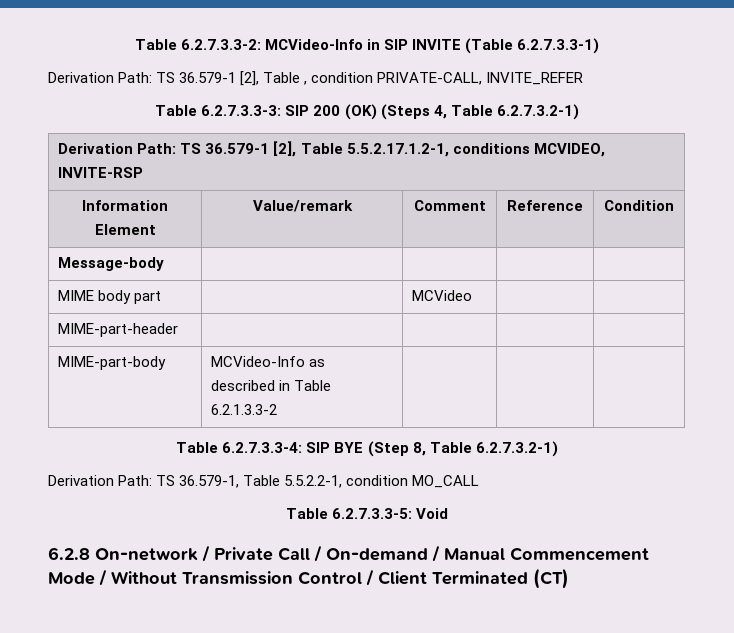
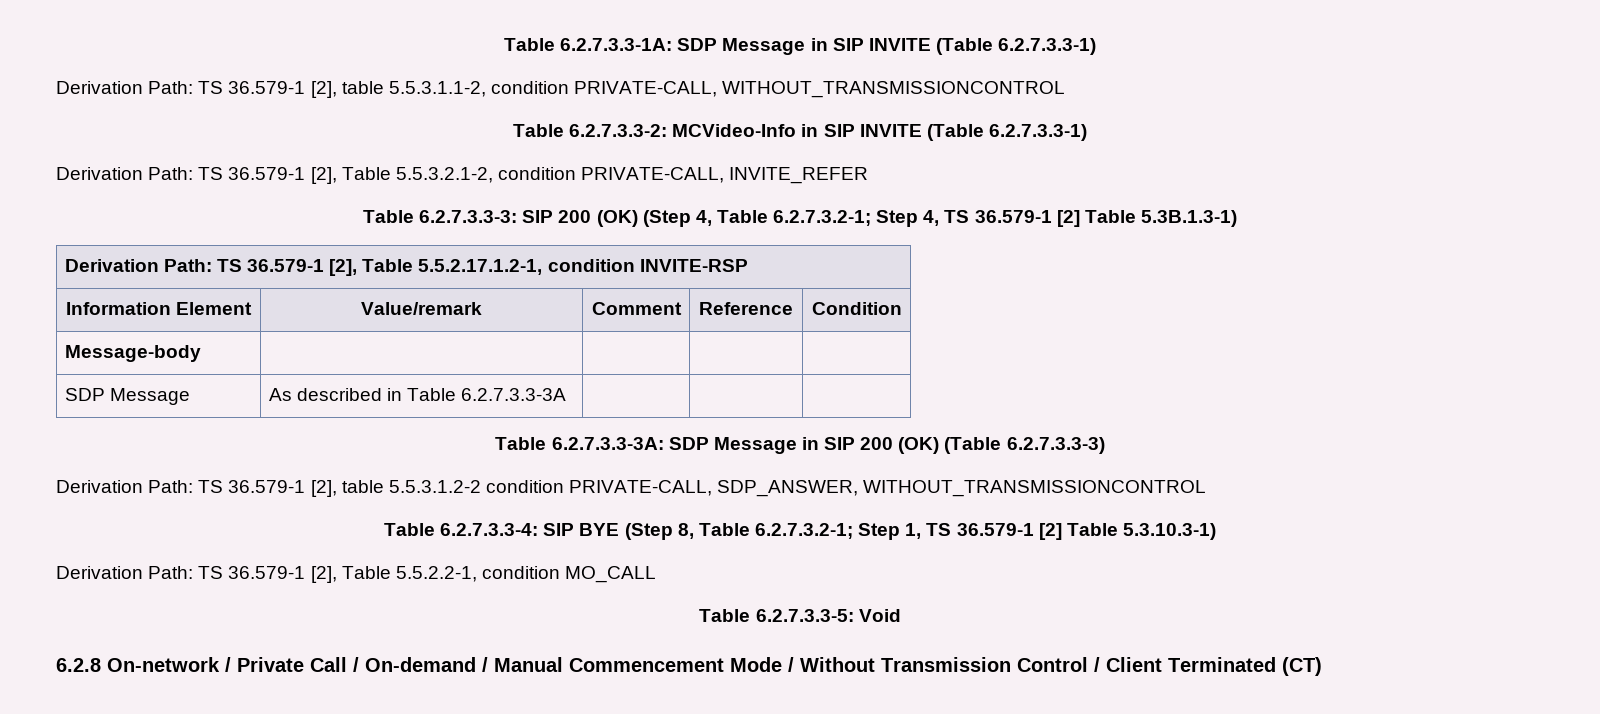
+ Table 6.2.7.3.3-1A: SDP Message in SIP INVITE (Table 6.2.7.3.3-1)
+ Derivation Path: TS 36.579-1 [2], table 5.5.3.1.1-2, condition PRIVATE-CALL, WITHOUT_TRANSMISSIONCONTROL
- Derivation Path: TS 36.579-1 [2], Table , condition PRIVATE-CALL, INVITE_REFER
+ Derivation Path: TS 36.579-1 [2], Table 5.5.3.2.1-2, condition PRIVATE-CALL, INVITE_REFER
- Table 6.2.7.3.3-3: SIP 200 (OK) (Steps 4, Table 6.2.7.3.2-1)
+ Table 6.2.7.3.3-3: SIP 200 (OK) (Step 4, Table 6.2.7.3.2-1; Step 4, TS 36.579-1 [2] Table 5.3B.1.3-1)
- Derivation Path: TS 36.579-1 [2], Table 5.5.2.17.1.2-1, conditions MCVIDEO, INVITE-RSP
+ Derivation Path: TS 36.579-1 [2], Table 5.5.2.17.1.2-1, condition INVITE-RSP
- MIME body part | | MCVideo | |
- MIME-part-header | | | |
- MIME-part-body | MCVideo-Info as described in Table 6.2.1.3.3-2 | | |
+ SDP Message | As described in Table 6.2.7.3.3-3A | | |
+ Table 6.2.7.3.3-3A: SDP Message in SIP 200 (OK) (Table 6.2.7.3.3-3)
+ Derivation Path: TS 36.579-1 [2], table 5.5.3.1.2-2 condition PRIVATE-CALL, SDP_ANSWER, WITHOUT_TRANSMISSIONCONTROL
- Table 6.2.7.3.3-4: SIP BYE (Step 8, Table 6.2.7.3.2-1)
- Derivation Path: TS 36.579-1, Table 5.5.2.2-1, condition MO_CALL
+ Table 6.2.7.3.3-4: SIP BYE (Step 8, Table 6.2.7.3.2-1; Step 1, TS 36.579-1 [2] Table 5.3.10.3-1)
+ Derivation Path: TS 36.579-1 [2], Table 5.5.2.2-1, condition MO_CALL

